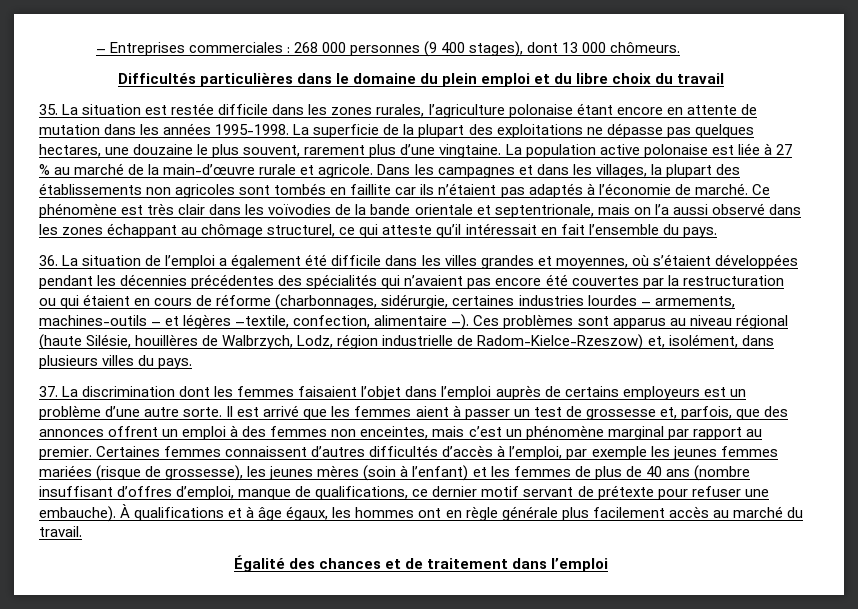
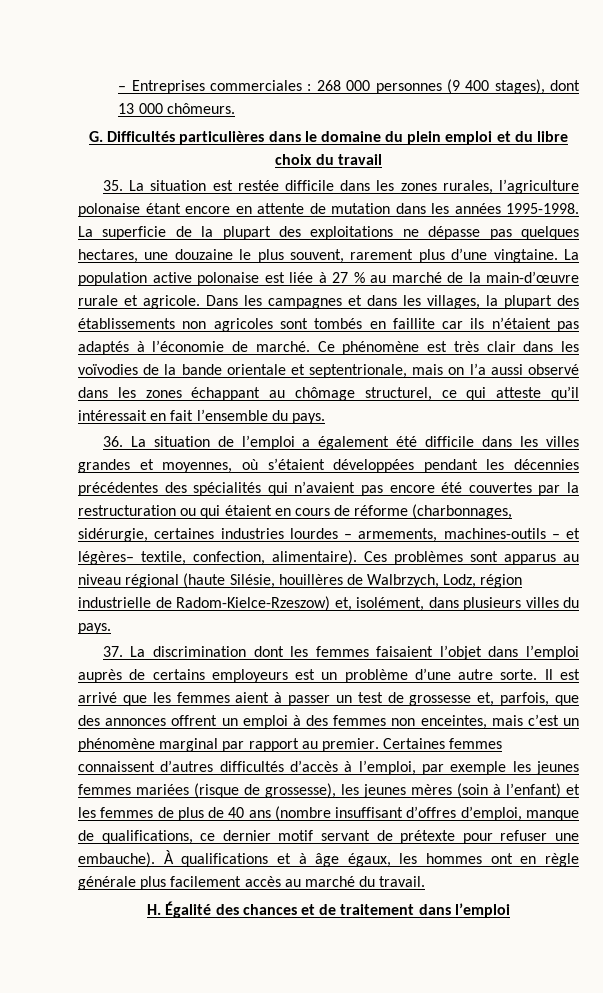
- Difficultés particulières dans le domaine du plein emploi et du libre choix du travail
+ G. Difficultés particulières dans le domaine du plein emploi et du libre choix du travail
- 36. La situation de l’emploi a également été difficile dans les villes grandes et moyennes, où s’étaient développées pendant les décennies précédentes des spécialités qui n’avaient pas encore été couvertes par la restructuration ou qui étaient en cours de réforme (charbonnages, sidérurgie, certaines industries lourdes – armements, machines-outils – et légères –textile, confection, alimentaire –).
+ 36. La situation de l’emploi a également été difficile dans les villes grandes et moyennes, où s’étaient développées pendant les décennies précédentes des spécialités qui n’avaient pas encore été couvertes par la restructuration ou qui étaient en cours de réforme (charbonnages, sidérurgie, certaines industries lourdes – armements, machines-outils – et légères– textile, confection, alimentaire).
- Égalité des chances et de traitement dans l’emploi
+ H. Égalité des chances et de traitement dans l’emploi

